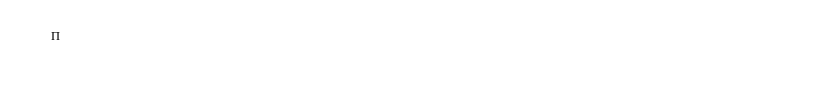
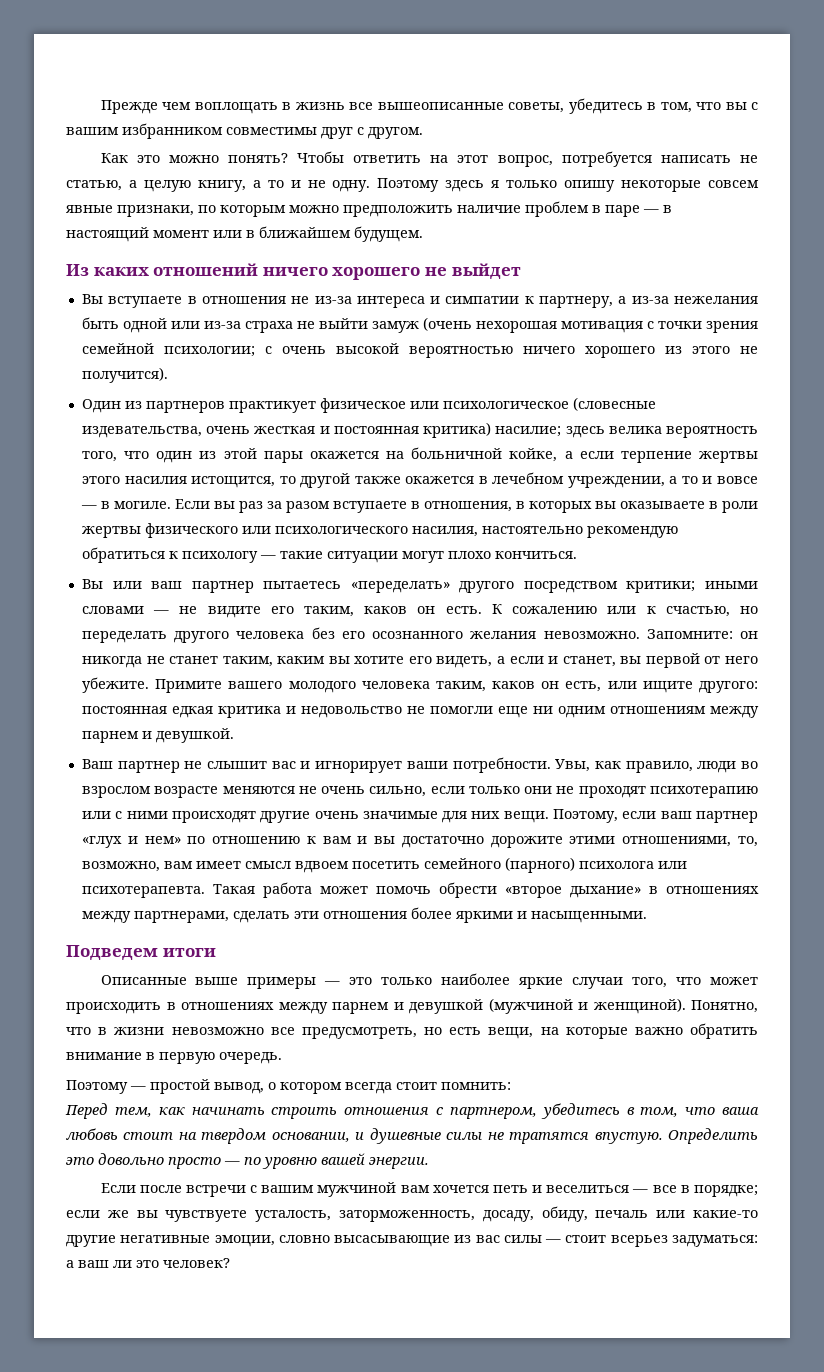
- П
+ Прежде чем воплощать в жизнь все вышеописанные советы, убедитесь в том, что вы с вашим избранником совместимы друг с другом.
+ Как это можно понять? Чтобы ответить на этот вопрос, потребуется написать не статью, а целую книгу, а то и не одну. Поэтому здесь я только опишу некоторые совсем явные признаки, по которым можно предположить наличие проблем в паре — в настоящий момент или в ближайшем будущем.
+ Из каких отношений ничего хорошего не выйдет
+ Вы вступаете в отношения не из-за интереса и симпатии к партнеру, а из-за нежелания быть одной или из-за страха не выйти замуж (очень нехорошая мотивация с точки зрения семейной психологии; с очень высокой вероятностью ничего хорошего из этого не получится).
+ Один из партнеров практикует физическое или психологическое (словесные издевательства, очень жесткая и постоянная критика) насилие; здесь велика вероятность того, что один из этой пары окажется на больничной койке, а если терпение жертвы этого насилия истощится, то другой также окажется в лечебном учреждении, а то и вовсе — в могиле. Если вы раз за разом вступаете в отношения, в которых вы оказываете в роли жертвы физического или психологического насилия, настоятельно рекомендую обратиться к психологу — такие ситуации могут плохо кончиться.
+ Вы или ваш партнер пытаетесь «переделать» другого посредством критики; иными словами — не видите его таким, каков он есть. К сожалению или к счастью, но переделать другого человека без его осознанного желания невозможно. Запомните: он никогда не станет таким, каким вы хотите его видеть, а если и станет, вы первой от него убежите. Примите вашего молодого человека таким, каков он есть, или ищите другого: постоянная едкая критика и недовольство не помогли еще ни одним отношениям между парнем и девушкой.
+ Ваш партнер не слышит вас и игнорирует ваши потребности. Увы, как правило, люди во взрослом возрасте меняются не очень сильно, если только они не проходят психотерапию или с ними происходят другие очень значимые для них вещи. Поэтому, если ваш партнер «глух и нем» по отношению к вам и вы достаточно дорожите этими отношениями, то, возможно, вам имеет смысл вдвоем посетить семейного (парного) психолога или психотерапевта. Такая работа может помочь обрести «второе дыхание» в отношениях между партнерами, сделать эти отношения более яркими и насыщенными.
+ Подведем итоги
+ Описанные выше примеры — это только наиболее яркие случаи того, что может происходить в отношениях между парнем и девушкой (мужчиной и женщиной). Понятно, что в жизни невозможно все предусмотреть, но есть вещи, на которые важно обратить внимание в первую очередь.
+ Поэтому — простой вывод, о котором всегда стоит помнить:
+ Перед тем, как начинать строить отношения с партнером, убедитесь в том, что ваша любовь стоит на твердом основании, и душевные силы не тратятся впустую. Определить это довольно просто — по уровню вашей энергии.
+ Если после встречи с вашим мужчиной вам хочется петь и веселиться — все в порядке; если же вы чувствуете усталость, заторможенность, досаду, обиду, печаль или какие-то другие негативные эмоции, словно высасывающие из вас силы — стоит всерьез задуматься: а ваш ли это человек?

